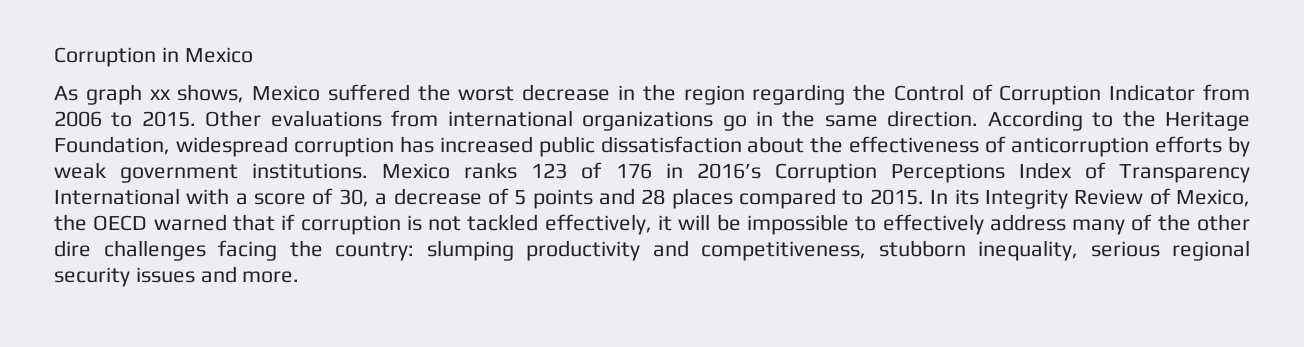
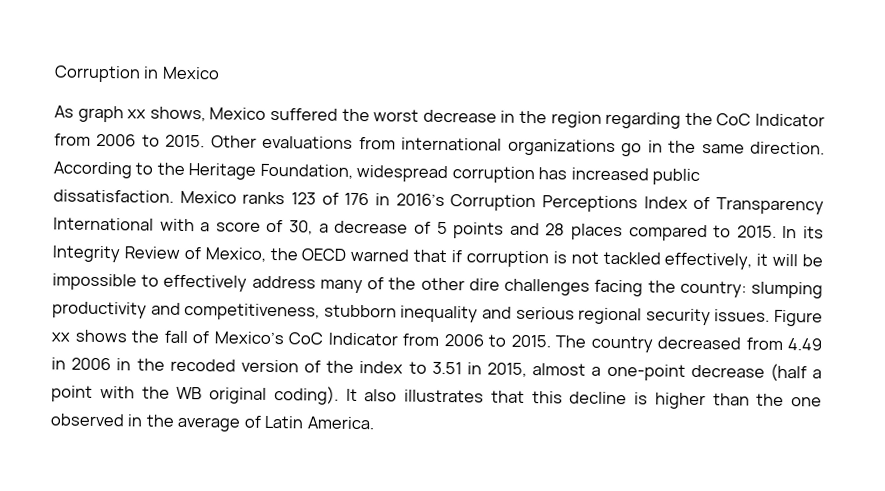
- As graph xx shows, Mexico suffered the worst decrease in the region regarding the Control of Corruption Indicator from 2006 to 2015.
+ As graph xx shows, Mexico suffered the worst decrease in the region regarding the CoC Indicator from 2006 to 2015.
- According to the Heritage Foundation, widespread corruption has increased public dissatisfaction about the effectiveness of anticorruption efforts by weak government institutions.
+ According to the Heritage Foundation, widespread corruption has increased public dissatisfaction.
- In its Integrity Review of Mexico, the OECD warned that if corruption is not tackled effectively, it will be impossible to effectively address many of the other dire challenges facing the country: slumping productivity and competitiveness, stubborn inequality, serious regional security issues and more.
+ In its Integrity Review of Mexico, the OECD warned that if corruption is not tackled effectively, it will be impossible to effectively address many of the other dire challenges facing the country: slumping productivity and competitiveness, stubborn inequality and serious regional security issues. Figure xx shows the fall of Mexico’s CoC Indicator from 2006 to 2015. The country decreased from 4.49 in 2006 in the recoded version of the index to 3.51 in 2015, almost a one-point decrease (half a point with the WB original coding). It also illustrates that this decline is higher than the one observed in the average of Latin America.

